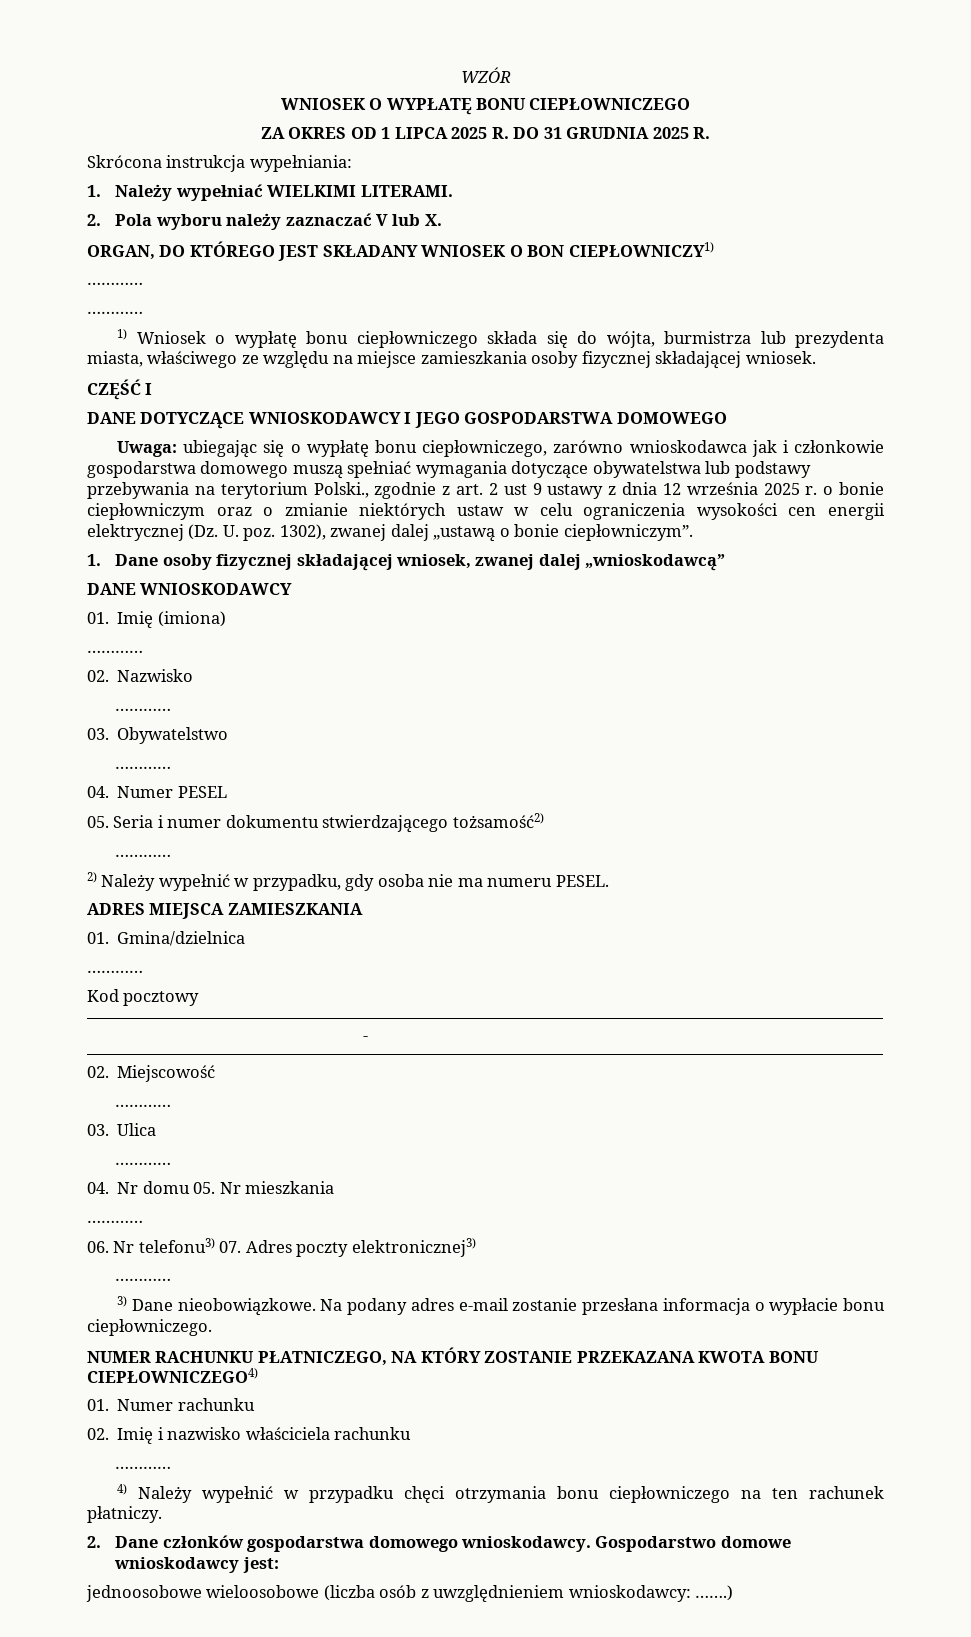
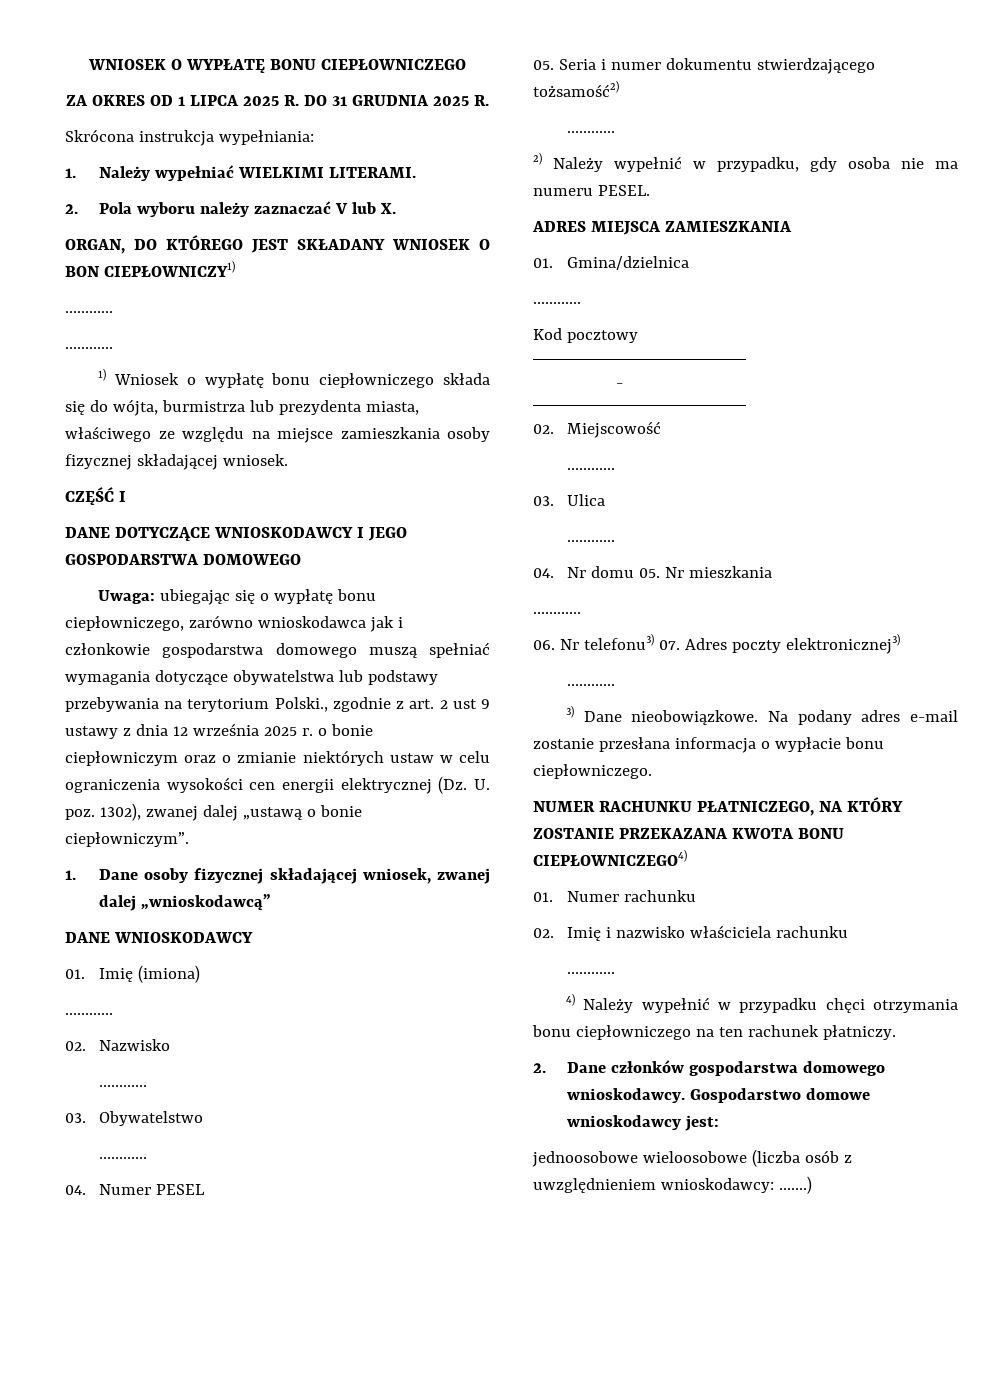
- WZÓR

